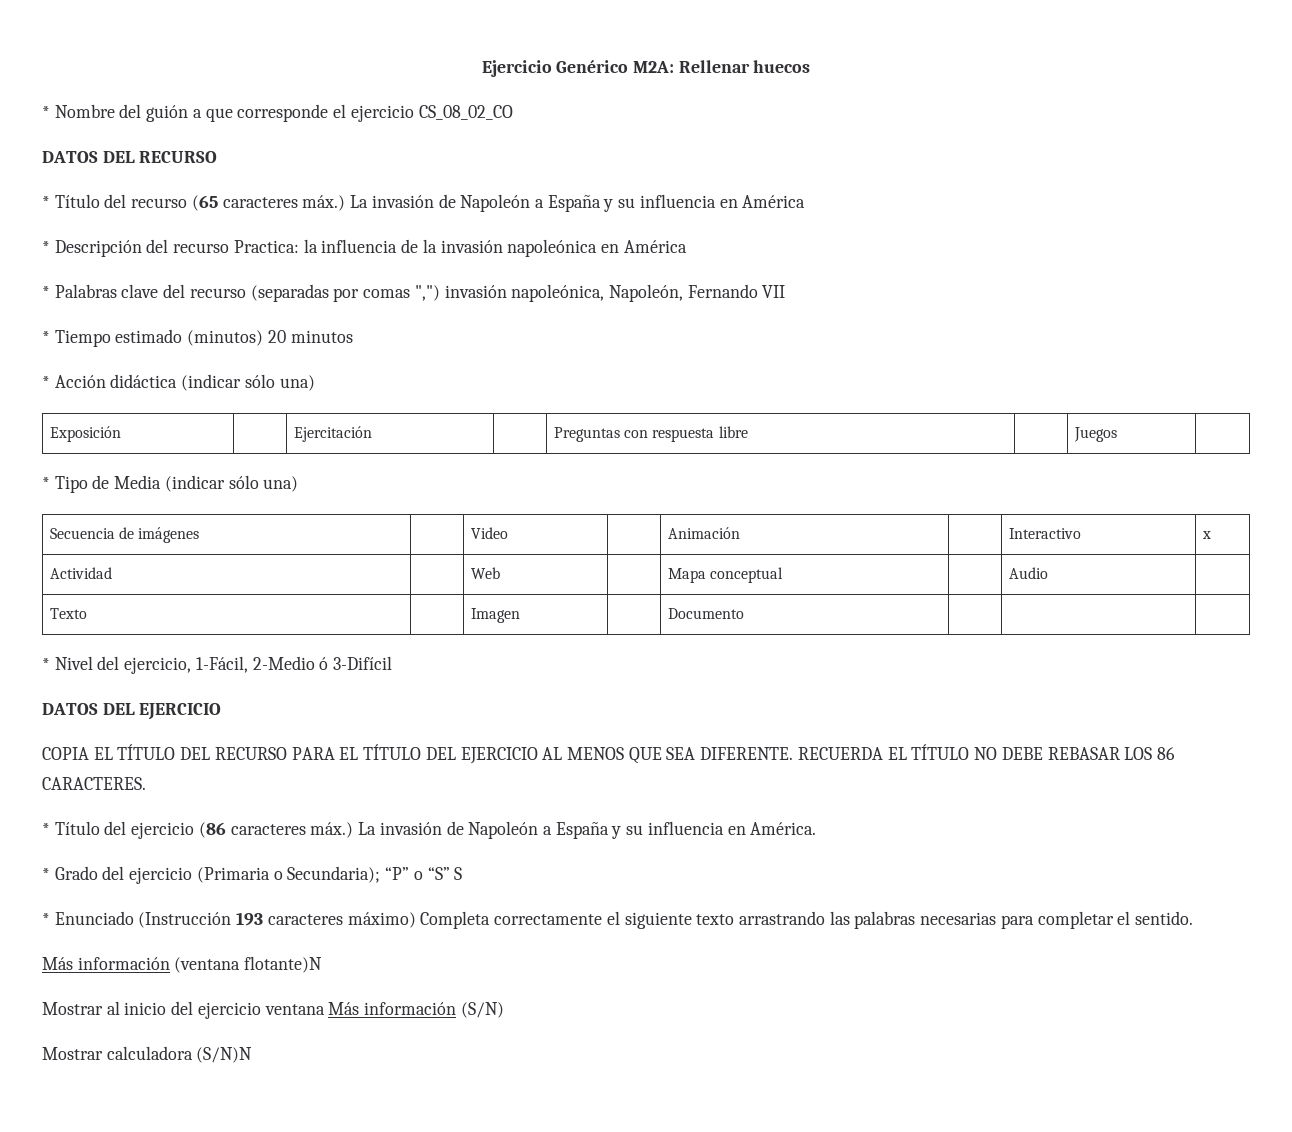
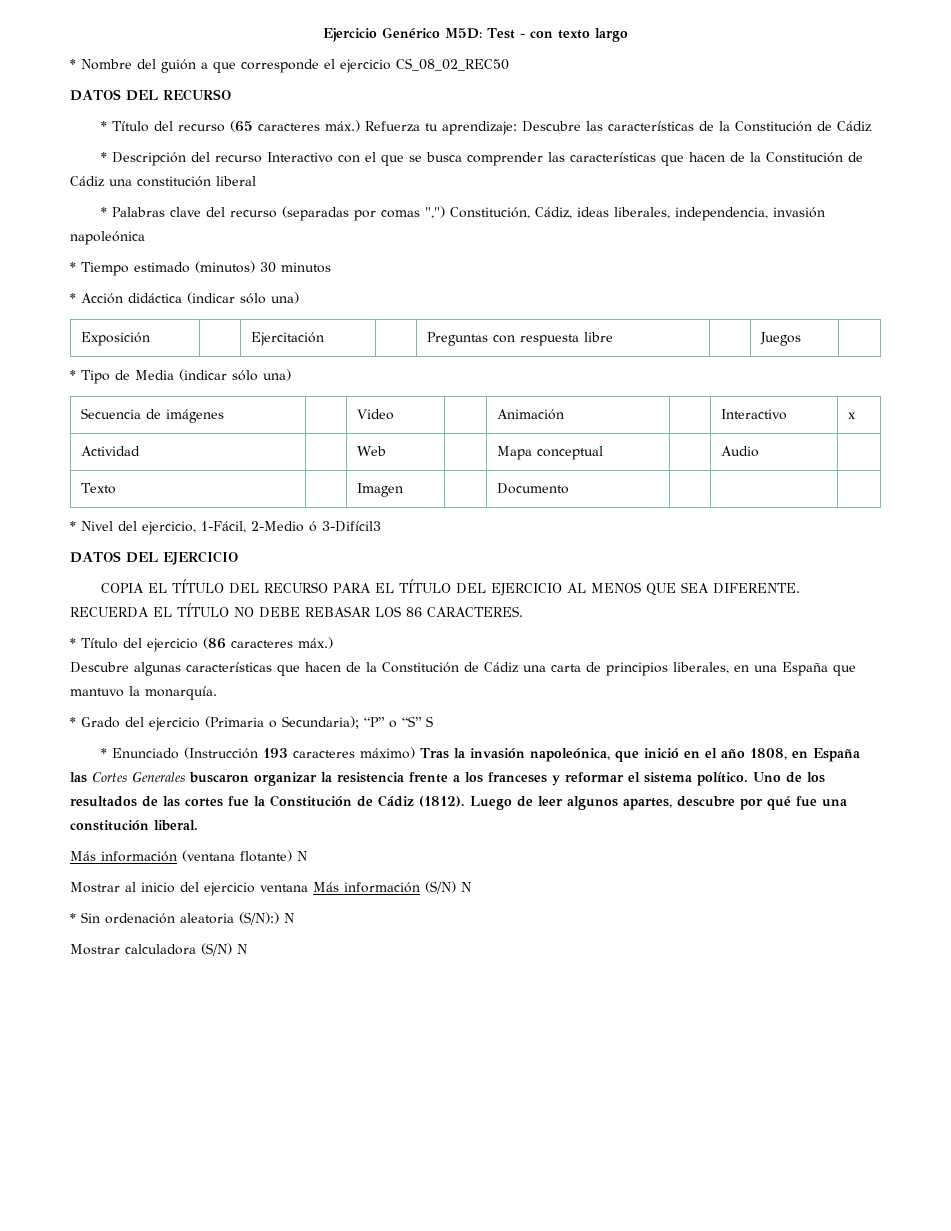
- Ejercicio Genérico M2A: Rellenar huecos
+ Ejercicio Genérico M5D: Test - con texto largo
- * Nombre del guión a que corresponde el ejercicio CS_08_02_CO
+ * Nombre del guión a que corresponde el ejercicio CS_08_02_REC50
- La invasión de Napoleón a España y su influencia en América
- * Descripción del recurso Practica: la influencia de la invasión napoleónica en América
+ Refuerza tu aprendizaje: Descubre las características de la Constitución de Cádiz
+ * Descripción del recurso Interactivo con el que se busca comprender las características que hacen de la Constitución de Cádiz una constitución liberal
- * Palabras clave del recurso (separadas por comas ",") invasión napoleónica, Napoleón, Fernando VII
+ * Palabras clave del recurso (separadas por comas ",") Constitución, Cádiz, ideas liberales, independencia, invasión napoleónica
- * Tiempo estimado (minutos) 20 minutos
+ * Tiempo estimado (minutos) 30 minutos
- * Nivel del ejercicio, 1-Fácil, 2-Medio ó 3-Difícil
+ * Nivel del ejercicio, 1-Fácil, 2-Medio ó 3-Difícil3
- * Título del ejercicio (86 caracteres máx.) La invasión de Napoleón a España y su influencia en América.
+ * Título del ejercicio (86 caracteres máx.)
+ Descubre algunas características que hacen de la Constitución de Cádiz una carta de principios liberales, en una España que mantuvo la monarquía.
- * Enunciado (Instrucción 193 caracteres máximo) Completa correctamente el siguiente texto arrastrando las palabras necesarias para completar el sentido.
+ * Enunciado (Instrucción 193 caracteres máximo) Tras la invasión napoleónica, que inició en el año 1808, en España las Cortes Generales buscaron organizar la resistencia frente a los franceses y reformar el sistema político. Uno de los resultados de las cortes fue la Constitución de Cádiz (1812). Luego de leer algunos apartes, descubre por qué fue una constitución liberal.
- Más información (ventana flotante)N
+ Más información (ventana flotante) N
- Mostrar al inicio del ejercicio ventana Más información (S/N)
+ Mostrar al inicio del ejercicio ventana Más información (S/N) N
+ * Sin ordenación aleatoria (S/N):) N
- Mostrar calculadora (S/N)N
+ Mostrar calculadora (S/N) N

